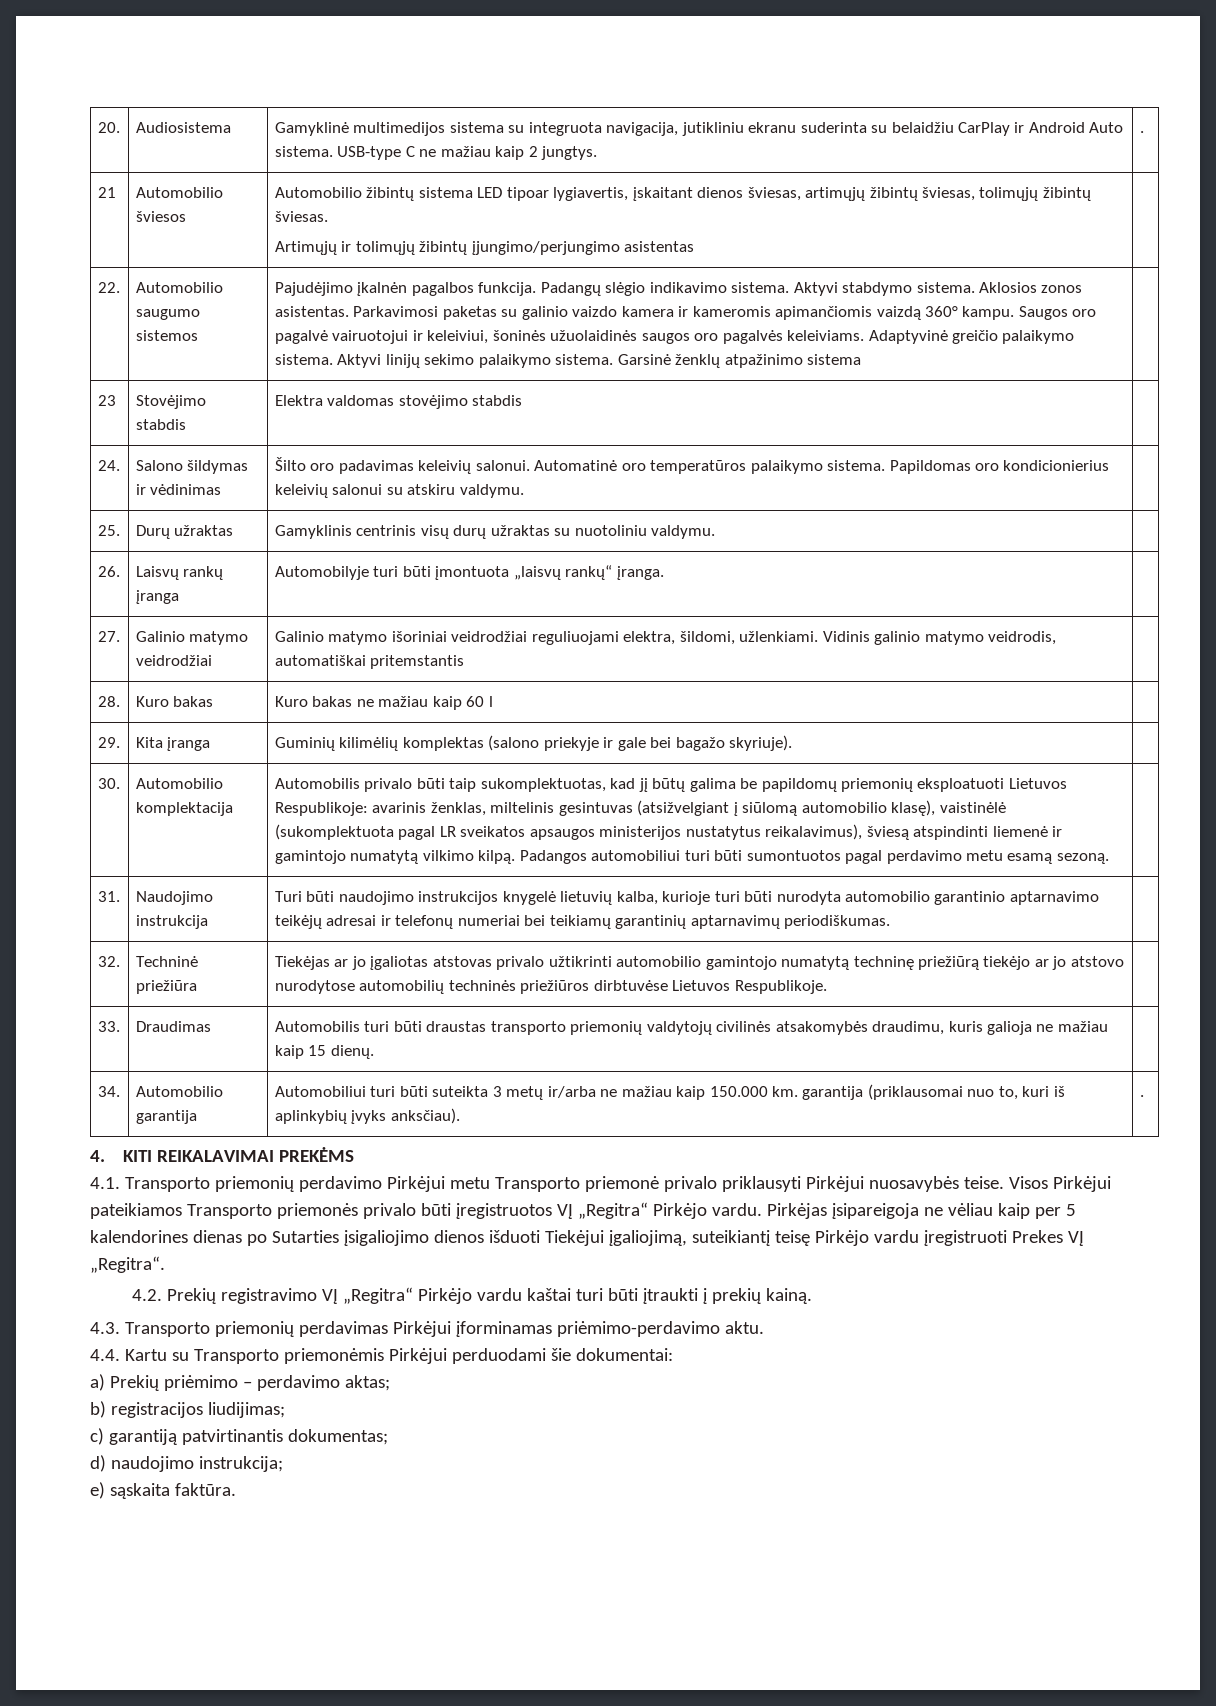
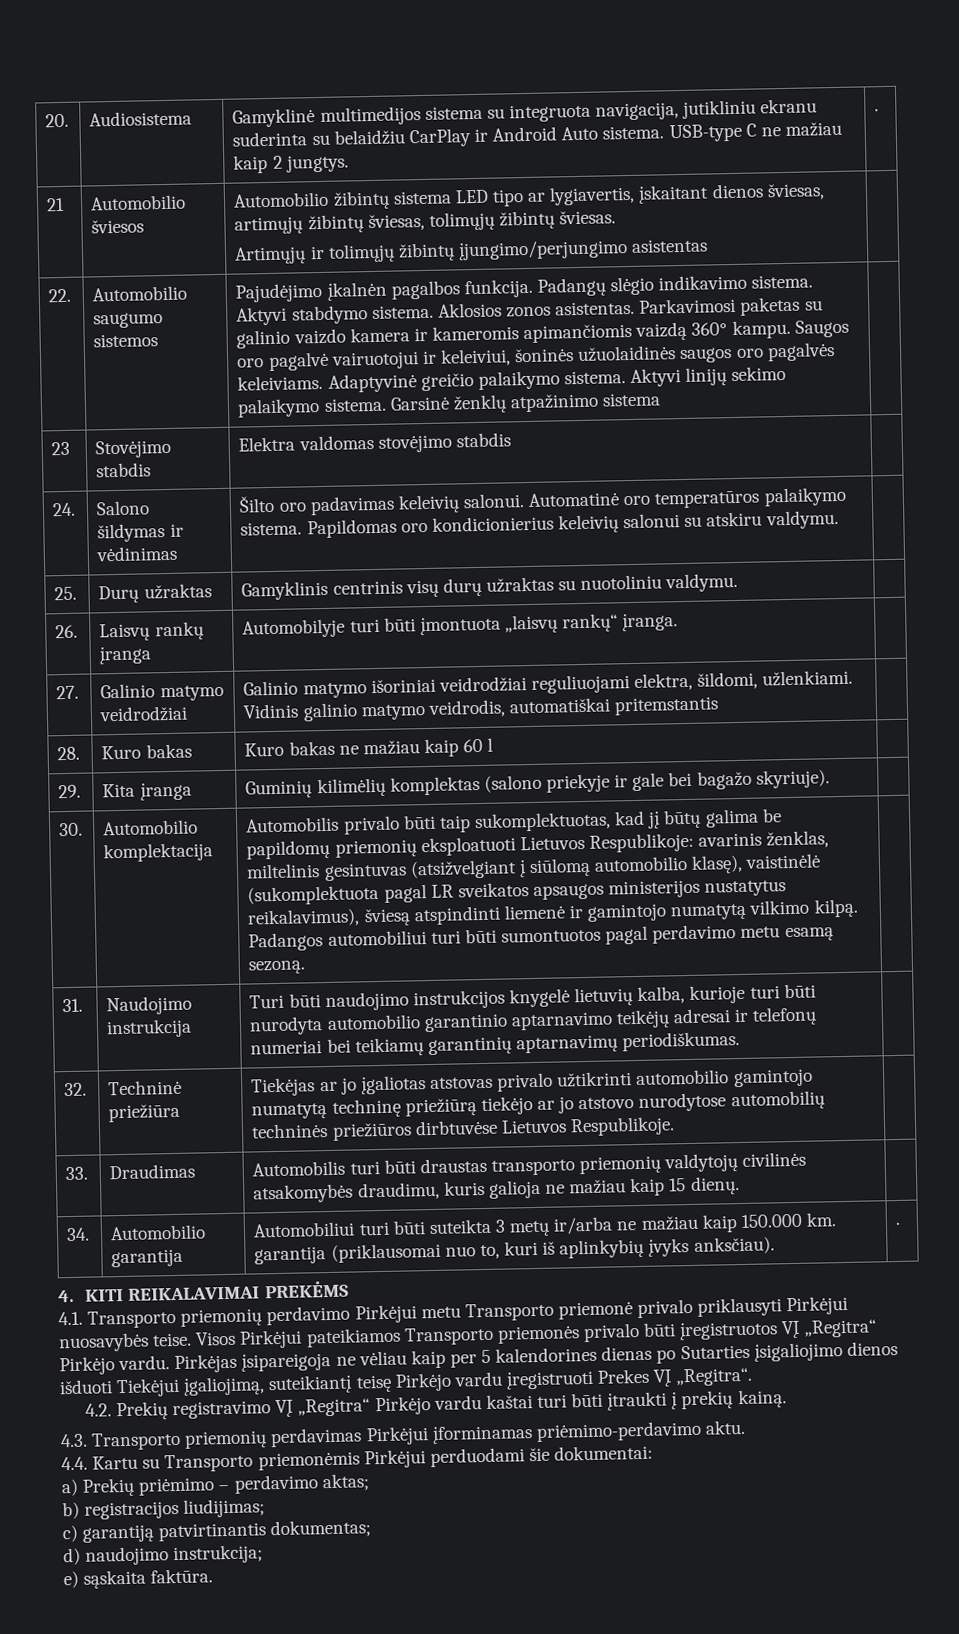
- 21 | Automobilio šviesos | Automobilio žibintų sistema LED tipoar lygiavertis, įskaitant dienos šviesas, artimųjų žibintų šviesas, tolimųjų žibintų šviesas.
+ 21 | Automobilio šviesos | Automobilio žibintų sistema LED tipo ar lygiavertis, įskaitant dienos šviesas, artimųjų žibintų šviesas, tolimųjų žibintų šviesas.

